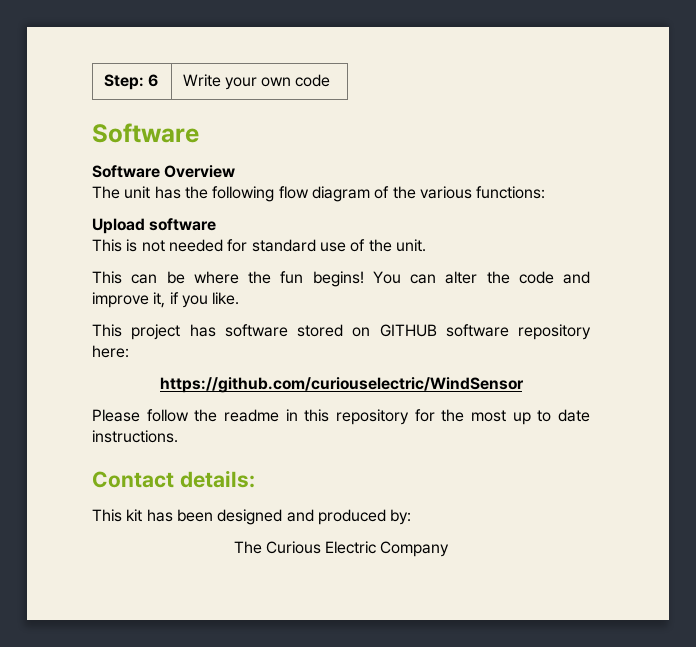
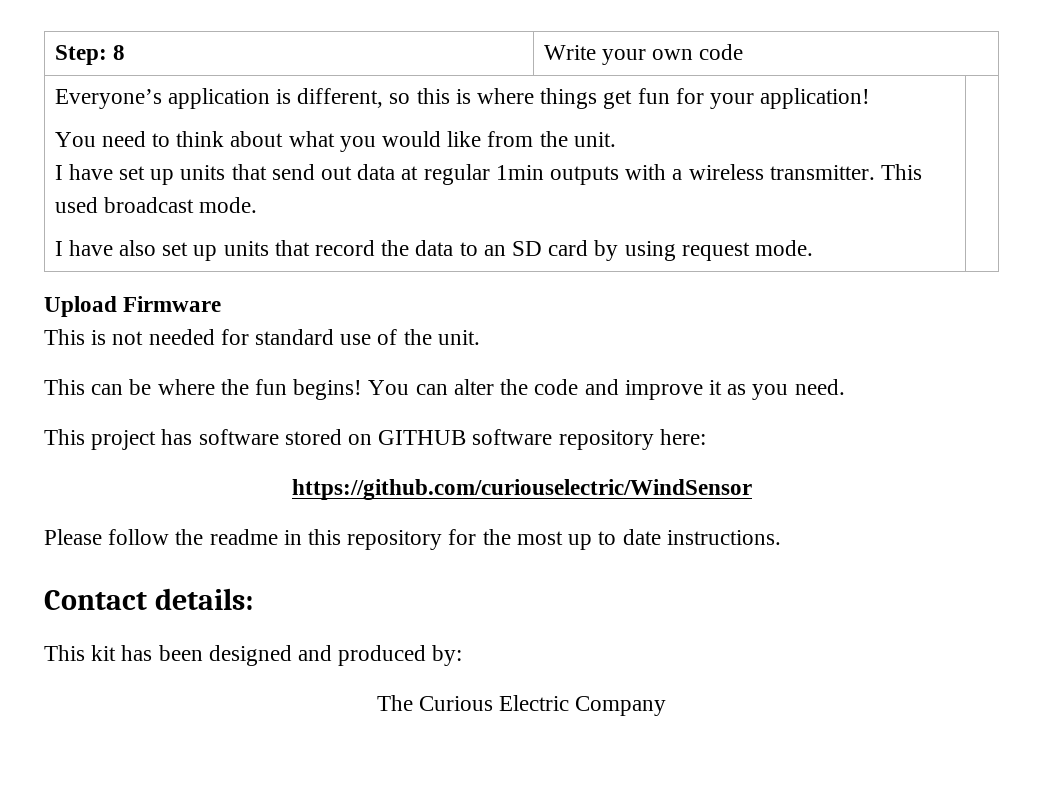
- Step: 6 | Write your own code
- Software
- Software Overview
- The unit has the following flow diagram of the various functions:
+ Step: 8 | Write your own code
+ Everyone’s application is different, so this is where things get fun for your application!
+ You need to think about what you would like from the unit.
+ I have set up units that send out data at regular 1min outputs with a wireless transmitter. This used broadcast mode.
+ I have also set up units that record the data to an SD card by using request mode.
- Upload software
+ Upload Firmware
- You can alter the code and improve it, if you like.
+ You can alter the code and improve it as you need.

